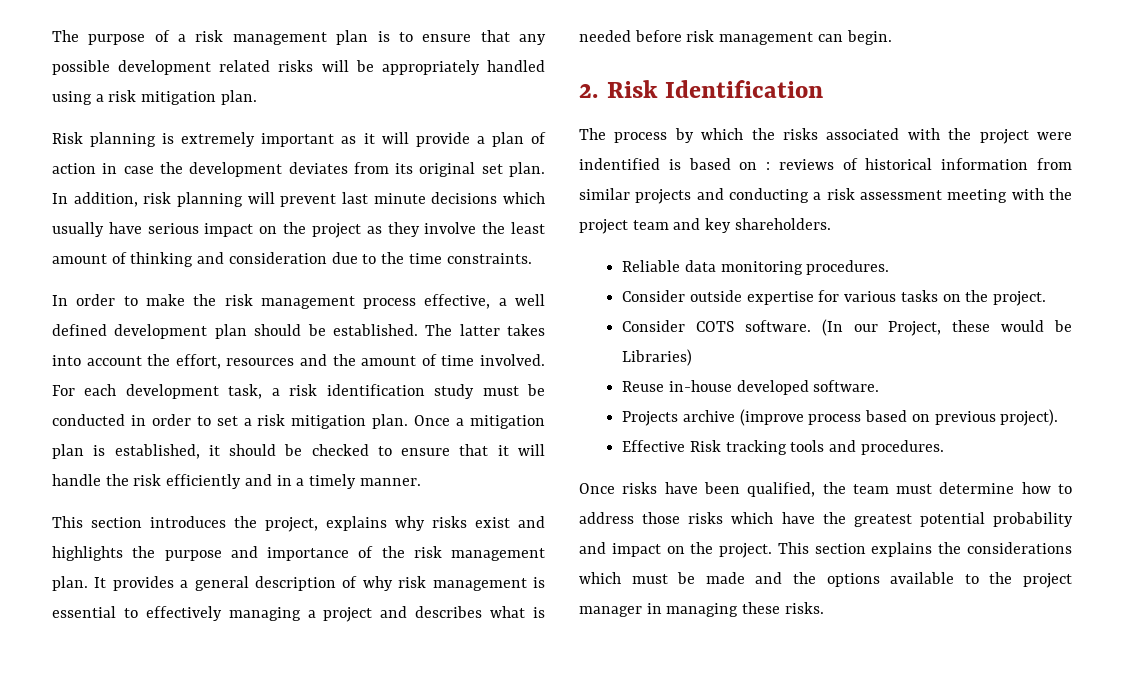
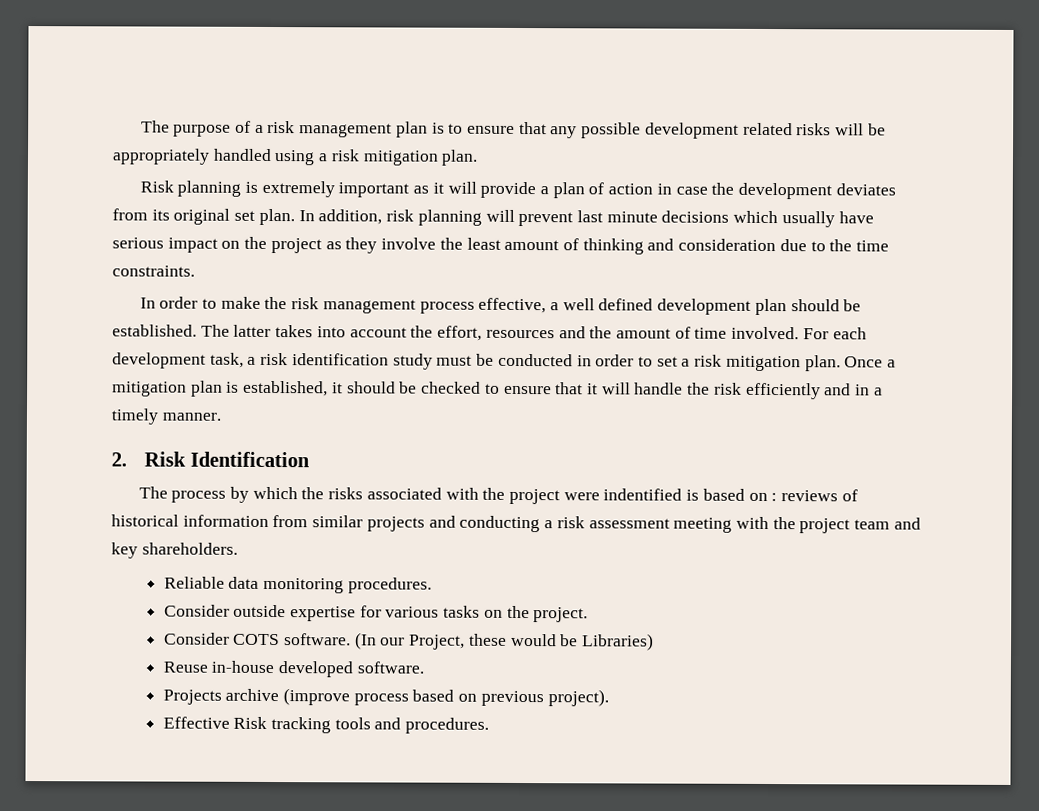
- This section introduces the project, explains why risks exist and highlights the purpose and importance of the risk management plan. It provides a general description of why risk management is essential to effectively managing a project and describes what is needed before risk management can begin.
- Once risks have been qualified, the team must determine how to address those risks which have the greatest potential probability and impact on the project. This section explains the considerations which must be made and the options available to the project manager in managing these risks.

